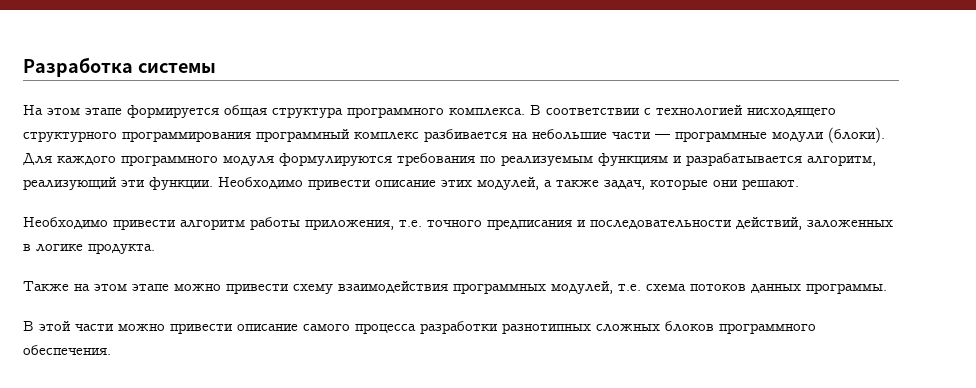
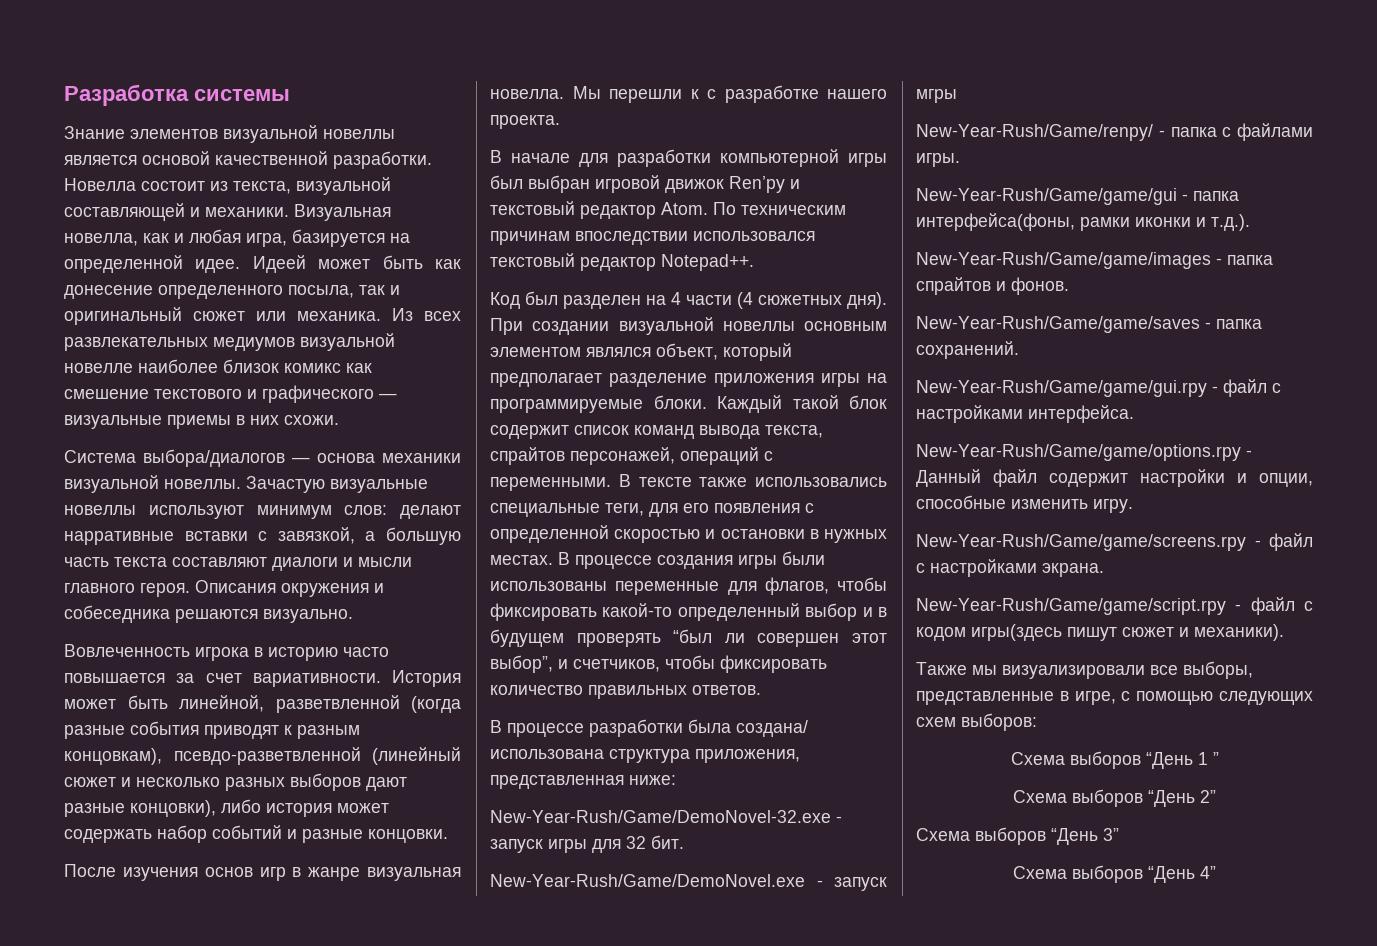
- На этом этапе формируется общая структура программного комплекса. В соответствии с технологией нисходящего структурного программирования программный комплекс разбивается на небольшие части — программные модули (блоки). Для каждого программного модуля формулируются требования по реализуемым функциям и разрабатывается алгоритм, реализующий эти функции. Необходимо привести описание этих модулей, а также задач, которые они решают.
- Необходимо привести алгоритм работы приложения, т.е. точного предписания и последовательности действий, заложенных в логике продукта.
- Также на этом этапе можно привести схему взаимодействия программных модулей, т.е. схема потоков данных программы.
- В этой части можно привести описание самого процесса разработки разнотипных сложных блоков программного обеспечения.
+ Знание элементов визуальной новеллы является основой качественной разработки. Новелла состоит из текста, визуальной составляющей и механики. Визуальная новелла, как и любая игра, базируется на определенной идее. Идеей может быть как донесение определенного посыла, так и оригинальный сюжет или механика. Из всех развлекательных медиумов визуальной новелле наиболее близок комикс как смешение текстового и графического — визуальные приемы в них схожи.
+ Cистема выбора/диалогов — основа механики визуальной новеллы. Зачастую визуальные новеллы используют минимум слов: делают нарративные вставки с завязкой, а большую часть текста составляют диалоги и мысли главного героя. Описания окружения и собеседника решаются визуально.
+ Вовлеченность игрока в историю часто повышается за счет вариативности. История может быть линейной, разветвленной (когда разные события приводят к разным концовкам), псевдо-разветвленной (линейный сюжет и несколько разных выборов дают разные концовки), либо история может содержать набор событий и разные концовки.
+ После изучения основ игр в жанре визуальная новелла. Мы перешли к с разработке нашего проекта.
+ В начале для разработки компьютерной игры был выбран игровой движок Ren’py и текстовый редактор Atom. По техническим причинам впоследствии использовался текстовый редактор Notepad++.
+ Код был разделен на 4 части (4 сюжетных дня). При создании визуальной новеллы основным элементом являлся объект, который предполагает разделение приложения игры на программируемые блоки. Каждый такой блок содержит список команд вывода текста, спрайтов персонажей, операций с переменными. В тексте также использовались специальные теги, для его появления с определенной скоростью и остановки в нужных местах. В процессе создания игры были использованы переменные для флагов, чтобы фиксировать какой-то определенный выбор и в будущем проверять “был ли совершен этот выбор”, и счетчиков, чтобы фиксировать количество правильных ответов.
+ В процессе разработки была создана/ использована структура приложения, представленная ниже:
+ New-Year-Rush/Game/DemoNovel-32.exe - запуск игры для 32 бит.
+ New-Year-Rush/Game/DemoNovel.exe - запуск мгры
+ New-Year-Rush/Game/renpy/ - папка с файлами игры.
+ New-Year-Rush/Game/game/gui - папка интерфейса(фоны, рамки иконки и т.д.).
+ New-Year-Rush/Game/game/images - папка спрайтов и фонов.
+ New-Year-Rush/Game/game/saves - папка сохранений.
+ New-Year-Rush/Game/game/gui.rpy - файл с настройками интерфейса.
+ New-Year-Rush/Game/game/options.rpy - Данный файл содержит настройки и опции, способные изменить игру.
+ New-Year-Rush/Game/game/screens.rpy - файл с настройками экрана.
+ New-Year-Rush/Game/game/script.rpy - файл с кодом игры(здесь пишут сюжет и механики).
+ Также мы визуализировали все выборы, представленные в игре, с помощью следующих схем выборов:
+ Схема выборов “День 1 ”
+ Схема выборов “День 2”
+ Схема выборов “День 3”
+ Схема выборов “День 4”

